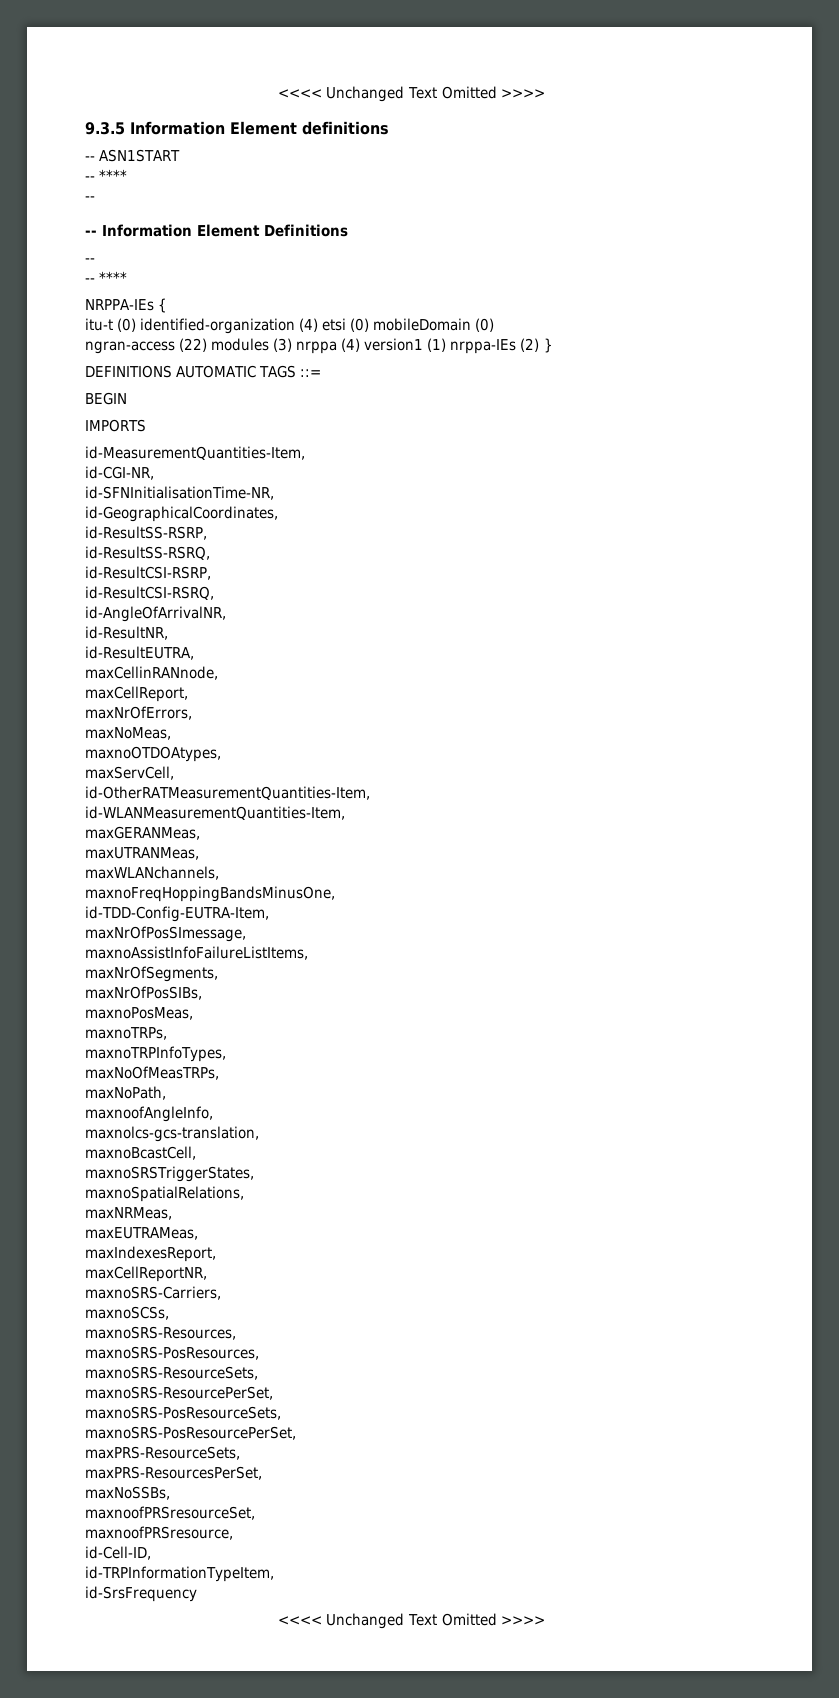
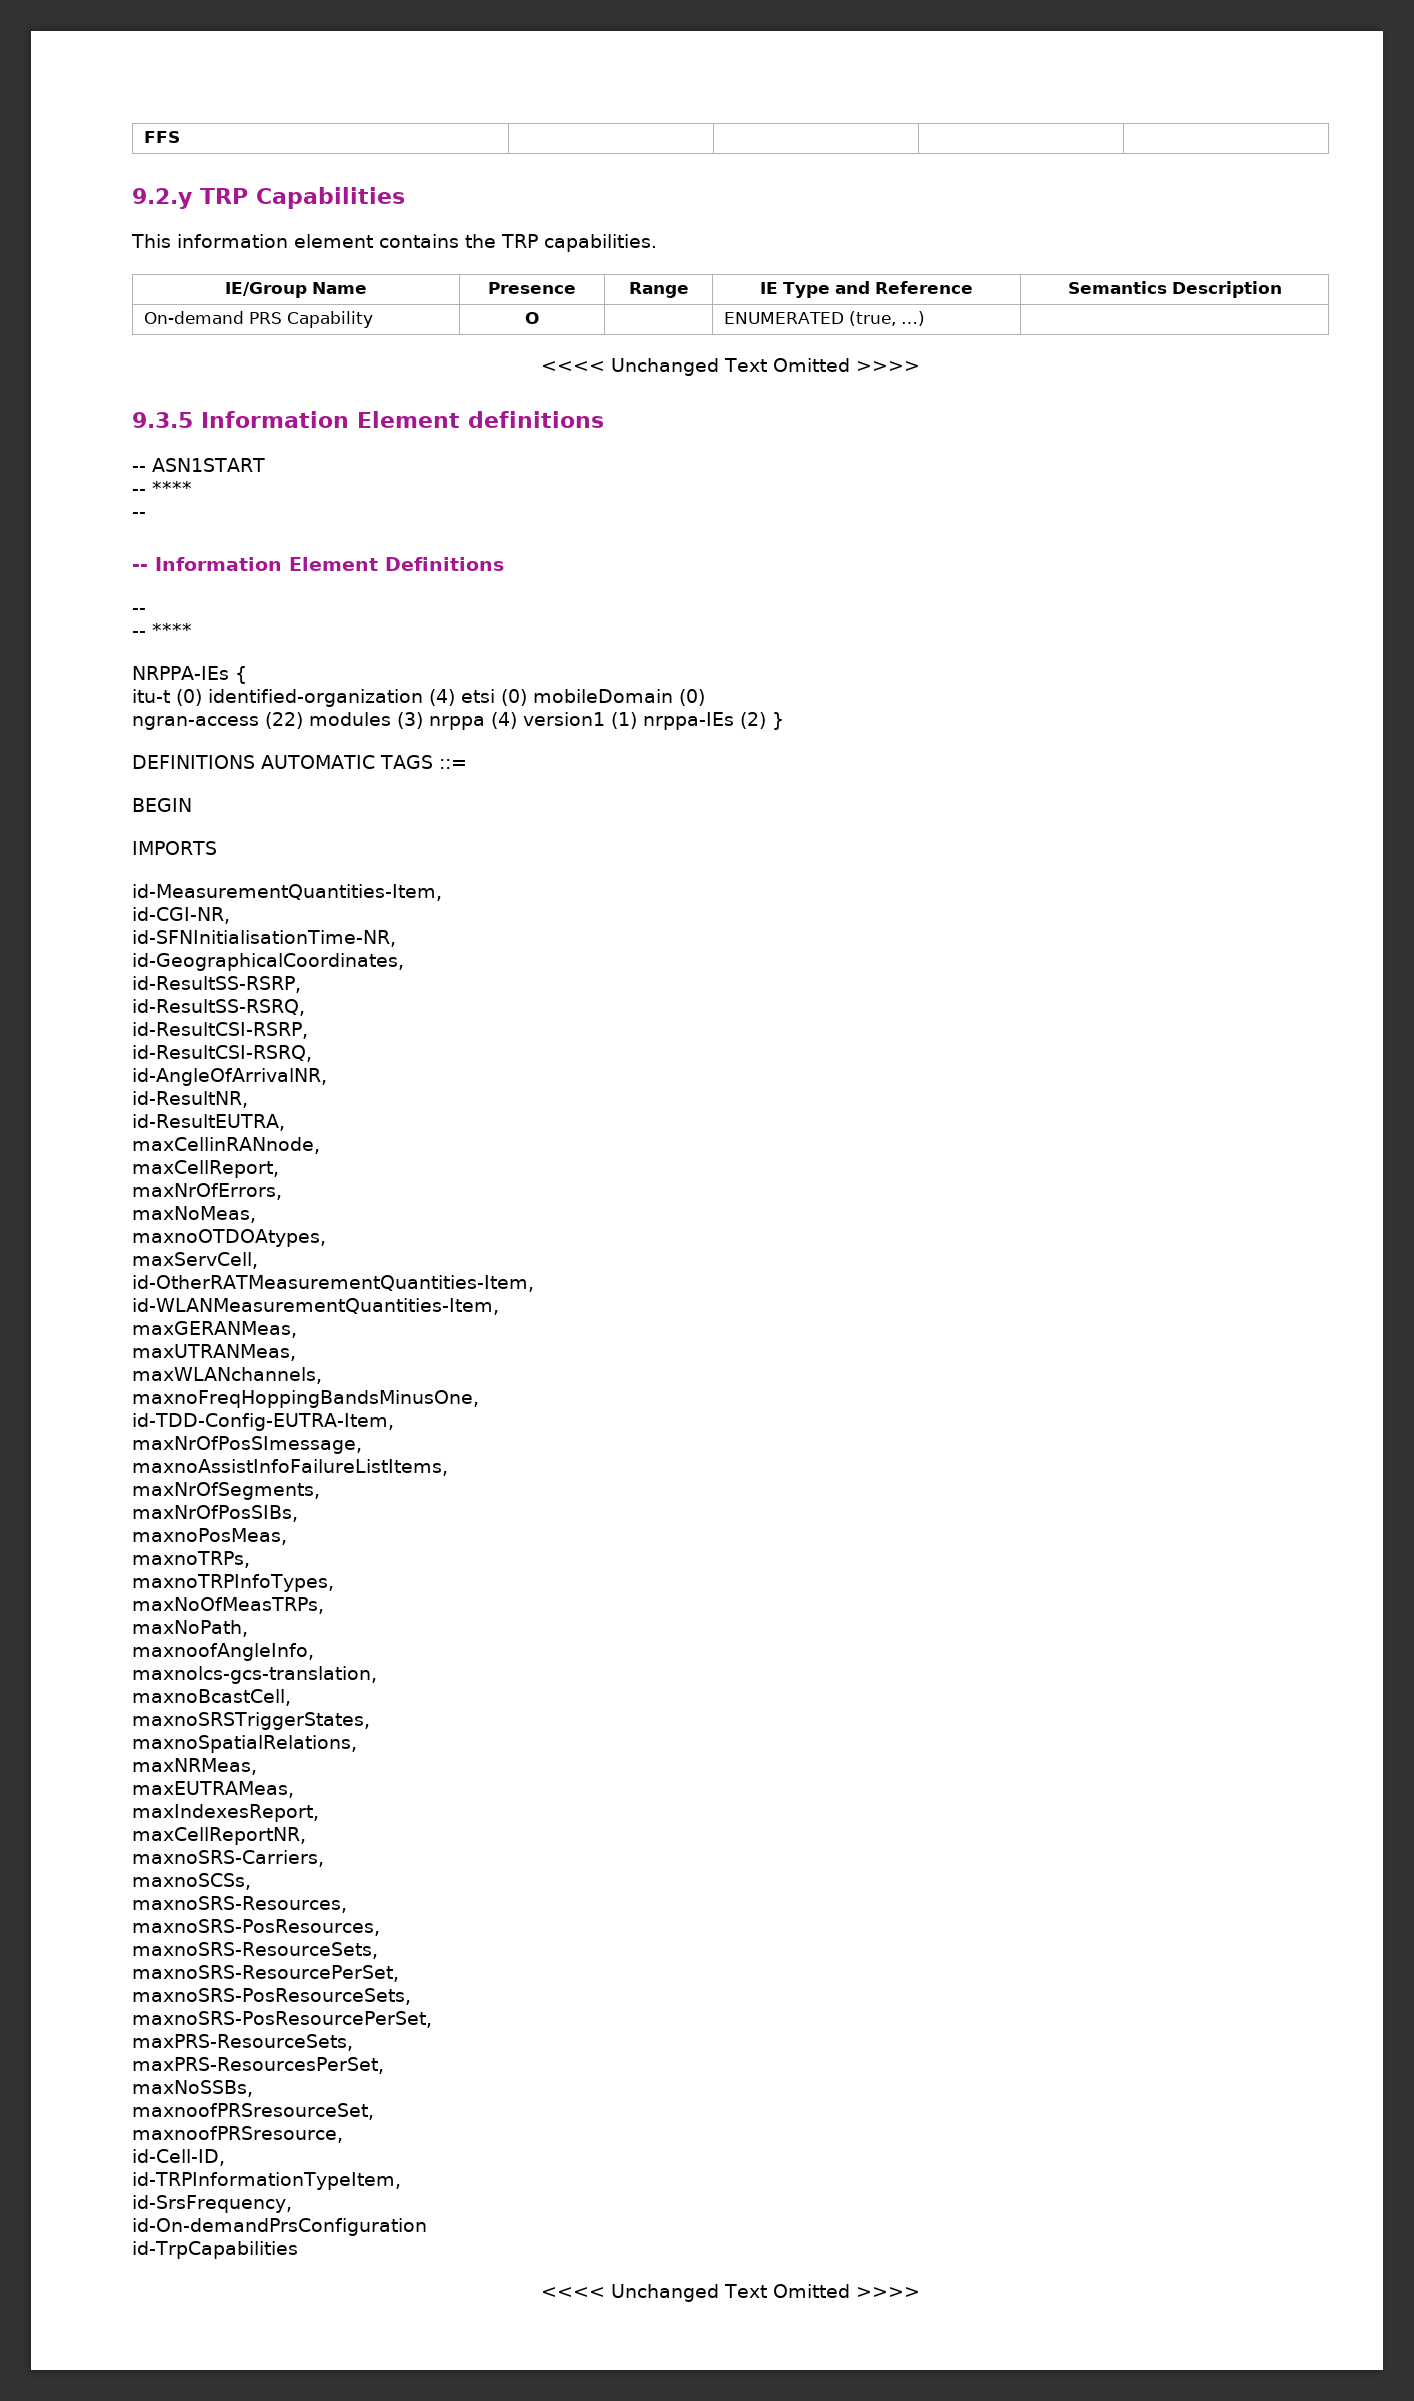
+ FFS | | | |
+ 9.2.y TRP Capabilities
+ This information element contains the TRP capabilities.
+ IE/Group Name | Presence | Range | IE Type and Reference | Semantics Description
+ On-demand PRS Capability | O | | ENUMERATED (true, …) |
- id-SrsFrequency
+ id-SrsFrequency,
+ id-On-demandPrsConfiguration
+ id-TrpCapabilities

